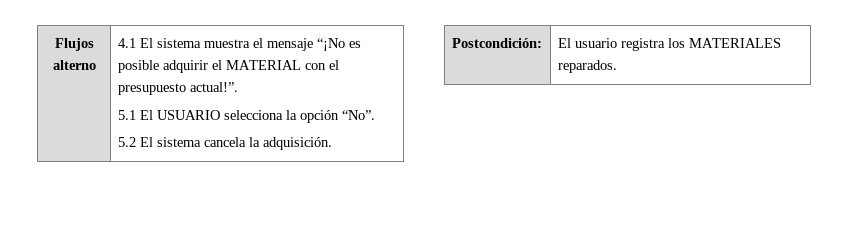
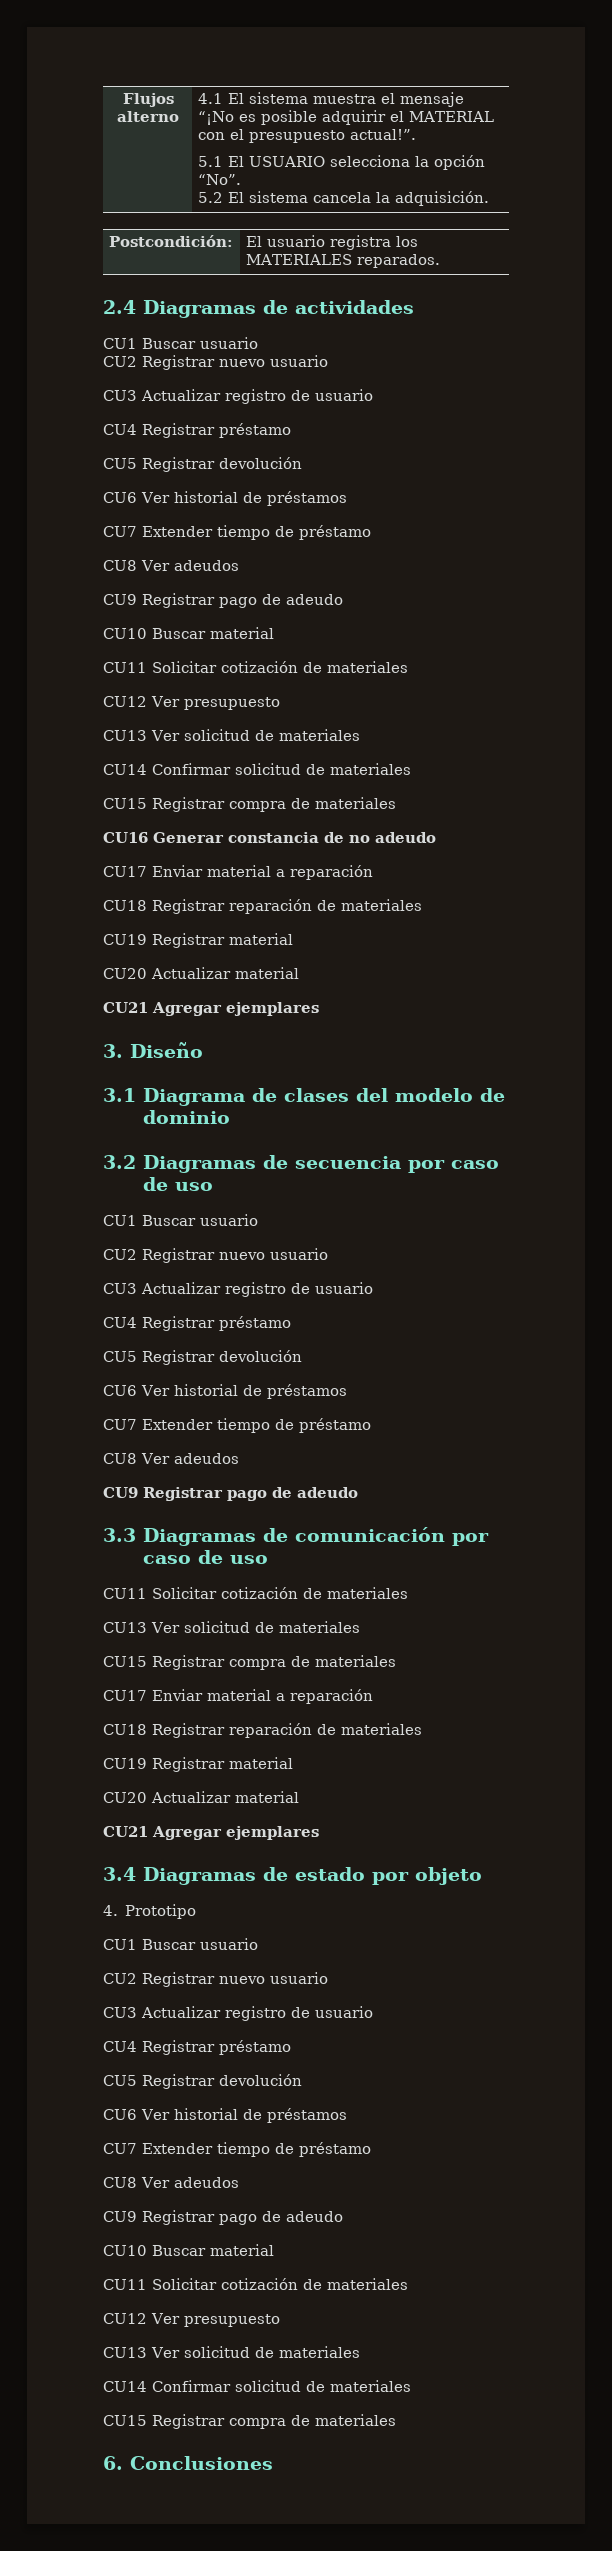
+ 2.4 Diagramas de actividades
+ CU1 Buscar usuario
+ CU2 Registrar nuevo usuario
+ CU3 Actualizar registro de usuario
+ CU4 Registrar préstamo
+ CU5 Registrar devolución
+ CU6 Ver historial de préstamos
+ CU7 Extender tiempo de préstamo
+ CU8 Ver adeudos
+ CU9 Registrar pago de adeudo
+ CU10 Buscar material
+ CU11 Solicitar cotización de materiales
+ CU12 Ver presupuesto
+ CU13 Ver solicitud de materiales
+ CU14 Confirmar solicitud de materiales
+ CU15 Registrar compra de materiales
+ CU16 Generar constancia de no adeudo
+ CU17 Enviar material a reparación
+ CU18 Registrar reparación de materiales
+ CU19 Registrar material
+ CU20 Actualizar material
+ CU21 Agregar ejemplares
+ 3. Diseño
+ 3.1 Diagrama de clases del modelo de dominio
+ 3.2 Diagramas de secuencia por caso de uso
+ CU1 Buscar usuario
+ CU2 Registrar nuevo usuario
+ CU3 Actualizar registro de usuario
+ CU4 Registrar préstamo
+ CU5 Registrar devolución
+ CU6 Ver historial de préstamos
+ CU7 Extender tiempo de préstamo
+ CU8 Ver adeudos
+ CU9 Registrar pago de adeudo
+ 3.3 Diagramas de comunicación por caso de uso
+ CU11 Solicitar cotización de materiales
+ CU13 Ver solicitud de materiales
+ CU15 Registrar compra de materiales
+ CU17 Enviar material a reparación
+ CU18 Registrar reparación de materiales
+ CU19 Registrar material
+ CU20 Actualizar material
+ CU21 Agregar ejemplares
+ 3.4 Diagramas de estado por objeto
+ 4. Prototipo
+ CU1 Buscar usuario
+ CU2 Registrar nuevo usuario
+ CU3 Actualizar registro de usuario
+ CU4 Registrar préstamo
+ CU5 Registrar devolución
+ CU6 Ver historial de préstamos
+ CU7 Extender tiempo de préstamo
+ CU8 Ver adeudos
+ CU9 Registrar pago de adeudo
+ CU10 Buscar material
+ CU11 Solicitar cotización de materiales
+ CU12 Ver presupuesto
+ CU13 Ver solicitud de materiales
+ CU14 Confirmar solicitud de materiales
+ CU15 Registrar compra de materiales
+ 6. Conclusiones

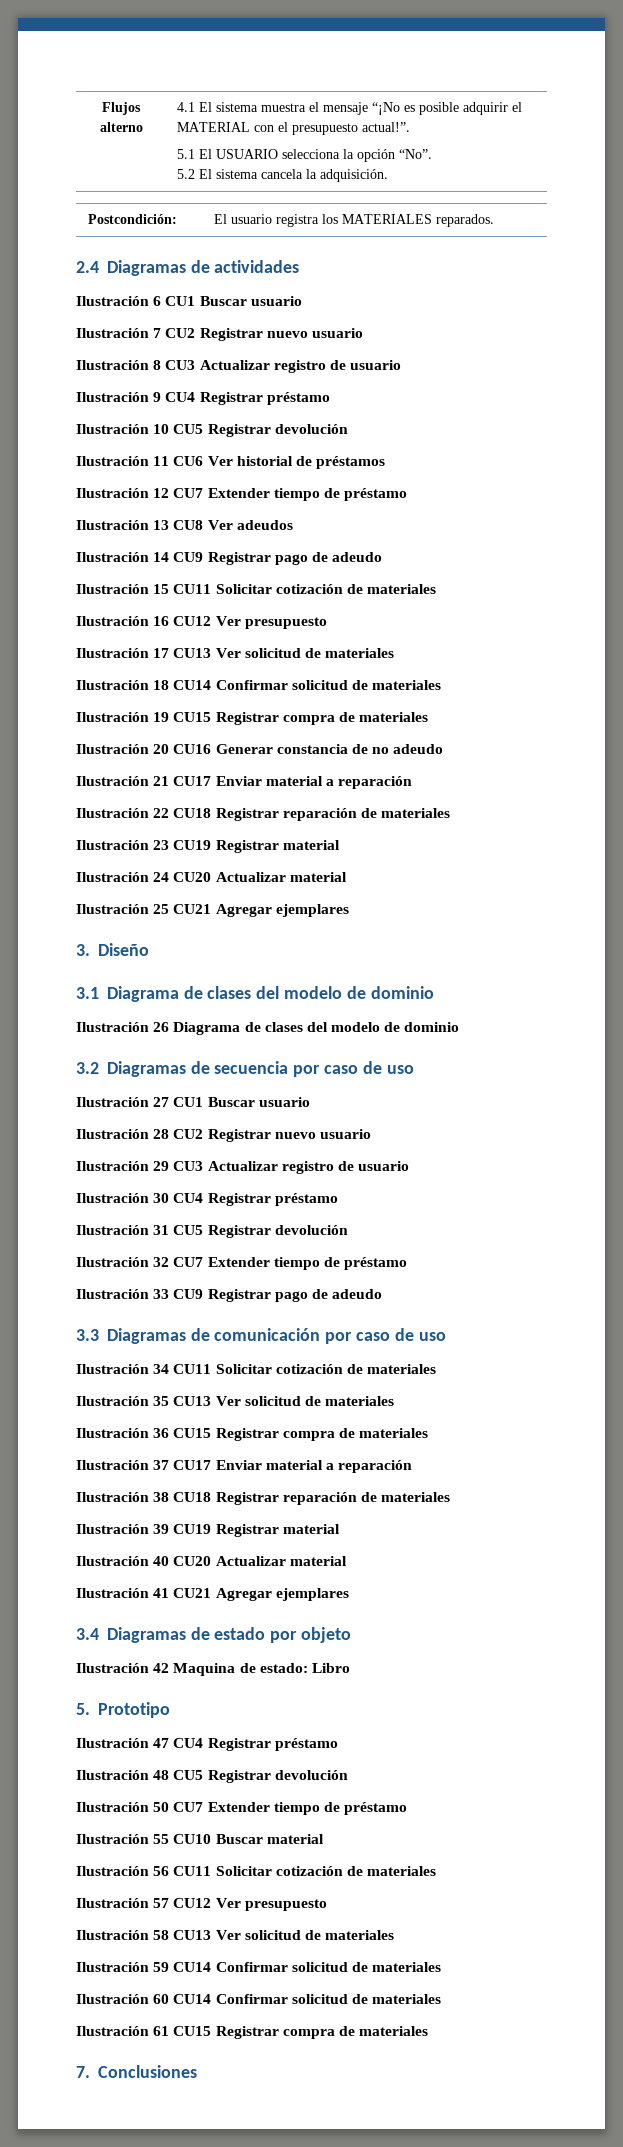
  2.4 Diagramas de actividades
- CU1 Buscar usuario
- CU2 Registrar nuevo usuario
- CU3 Actualizar registro de usuario
- CU4 Registrar préstamo
- CU5 Registrar devolución
- CU6 Ver historial de préstamos
- CU7 Extender tiempo de préstamo
- CU8 Ver adeudos
- CU9 Registrar pago de adeudo
- CU10 Buscar material
- CU11 Solicitar cotización de materiales
- CU12 Ver presupuesto
- CU13 Ver solicitud de materiales
- CU14 Confirmar solicitud de materiales
- CU15 Registrar compra de materiales
- CU16 Generar constancia de no adeudo
- CU17 Enviar material a reparación
- CU18 Registrar reparación de materiales
- CU19 Registrar material
- CU20 Actualizar material
- CU21 Agregar ejemplares
+ Ilustración 6 CU1 Buscar usuario
+ Ilustración 7 CU2 Registrar nuevo usuario
+ Ilustración 8 CU3 Actualizar registro de usuario
+ Ilustración 9 CU4 Registrar préstamo
+ Ilustración 10 CU5 Registrar devolución
+ Ilustración 11 CU6 Ver historial de préstamos
+ Ilustración 12 CU7 Extender tiempo de préstamo
+ Ilustración 13 CU8 Ver adeudos
+ Ilustración 14 CU9 Registrar pago de adeudo
+ Ilustración 15 CU11 Solicitar cotización de materiales
+ Ilustración 16 CU12 Ver presupuesto
+ Ilustración 17 CU13 Ver solicitud de materiales
+ Ilustración 18 CU14 Confirmar solicitud de materiales
+ Ilustración 19 CU15 Registrar compra de materiales
+ Ilustración 20 CU16 Generar constancia de no adeudo
+ Ilustración 21 CU17 Enviar material a reparación
+ Ilustración 22 CU18 Registrar reparación de materiales
+ Ilustración 23 CU19 Registrar material
+ Ilustración 24 CU20 Actualizar material
+ Ilustración 25 CU21 Agregar ejemplares
+ Ilustración 26 Diagrama de clases del modelo de dominio
  3.2 Diagramas de secuencia por caso de uso
- CU1 Buscar usuario
- CU2 Registrar nuevo usuario
- CU3 Actualizar registro de usuario
- CU4 Registrar préstamo
- CU5 Registrar devolución
- CU6 Ver historial de préstamos
- CU7 Extender tiempo de préstamo
- CU8 Ver adeudos
- CU9 Registrar pago de adeudo
+ Ilustración 27 CU1 Buscar usuario
+ Ilustración 28 CU2 Registrar nuevo usuario
+ Ilustración 29 CU3 Actualizar registro de usuario
+ Ilustración 30 CU4 Registrar préstamo
+ Ilustración 31 CU5 Registrar devolución
+ Ilustración 32 CU7 Extender tiempo de préstamo
+ Ilustración 33 CU9 Registrar pago de adeudo
  3.3 Diagramas de comunicación por caso de uso
- CU11 Solicitar cotización de materiales
- CU13 Ver solicitud de materiales
- CU15 Registrar compra de materiales
- CU17 Enviar material a reparación
- CU18 Registrar reparación de materiales
- CU19 Registrar material
- CU20 Actualizar material
- CU21 Agregar ejemplares
+ Ilustración 34 CU11 Solicitar cotización de materiales
+ Ilustración 35 CU13 Ver solicitud de materiales
+ Ilustración 36 CU15 Registrar compra de materiales
+ Ilustración 37 CU17 Enviar material a reparación
+ Ilustración 38 CU18 Registrar reparación de materiales
+ Ilustración 39 CU19 Registrar material
+ Ilustración 40 CU20 Actualizar material
+ Ilustración 41 CU21 Agregar ejemplares
- 4. Prototipo
- CU1 Buscar usuario
- CU2 Registrar nuevo usuario
- CU3 Actualizar registro de usuario
- CU4 Registrar préstamo
- CU5 Registrar devolución
- CU6 Ver historial de préstamos
- CU7 Extender tiempo de préstamo
- CU8 Ver adeudos
- CU9 Registrar pago de adeudo
- CU10 Buscar material
- CU11 Solicitar cotización de materiales
- CU12 Ver presupuesto
- CU13 Ver solicitud de materiales
- CU14 Confirmar solicitud de materiales
- CU15 Registrar compra de materiales
- 6. Conclusiones
+ Ilustración 42 Maquina de estado: Libro
+ 5. Prototipo
+ Ilustración 47 CU4 Registrar préstamo
+ Ilustración 48 CU5 Registrar devolución
+ Ilustración 50 CU7 Extender tiempo de préstamo
+ Ilustración 55 CU10 Buscar material
+ Ilustración 56 CU11 Solicitar cotización de materiales
+ Ilustración 57 CU12 Ver presupuesto
+ Ilustración 58 CU13 Ver solicitud de materiales
+ Ilustración 59 CU14 Confirmar solicitud de materiales
+ Ilustración 60 CU14 Confirmar solicitud de materiales
+ Ilustración 61 CU15 Registrar compra de materiales
+ 7. Conclusiones

